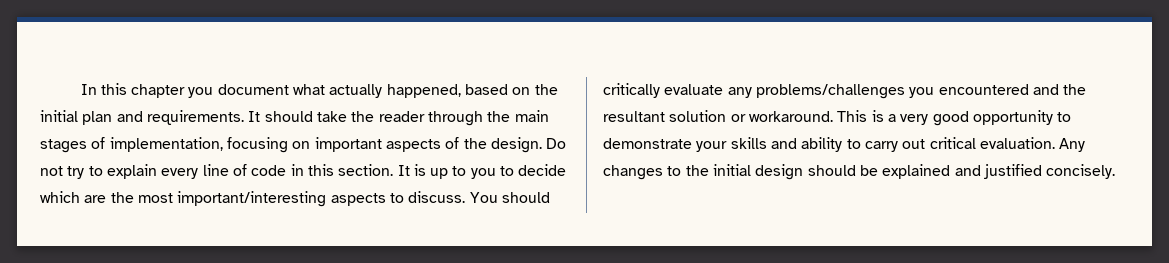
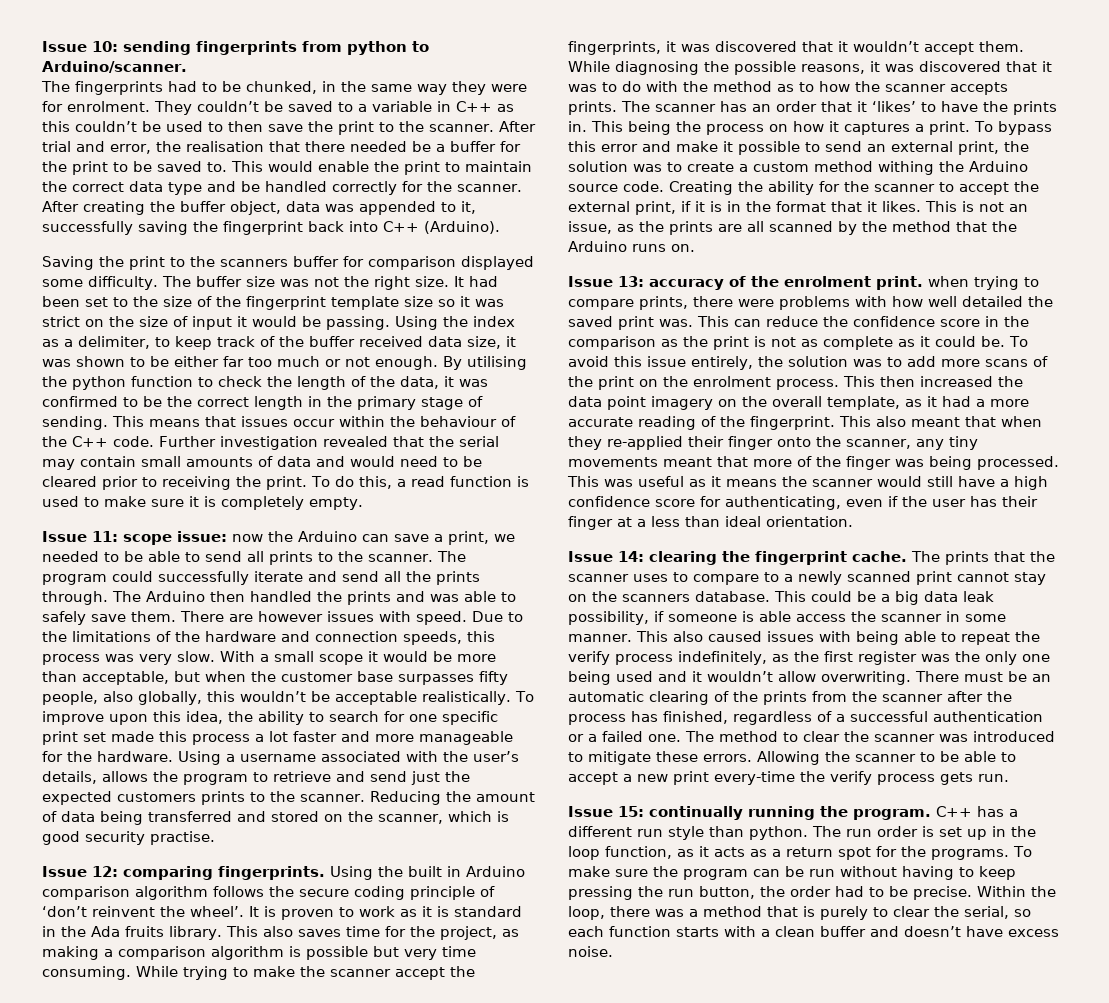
- In this chapter you document what actually happened, based on the initial plan and requirements. It should take the reader through the main stages of implementation, focusing on important aspects of the design. Do not try to explain every line of code in this section. It is up to you to decide which are the most important/interesting aspects to discuss. You should critically evaluate any problems/challenges you encountered and the resultant solution or workaround. This is a very good opportunity to demonstrate your skills and ability to carry out critical evaluation. Any changes to the initial design should be explained and justified concisely.
+ Issue 10: sending fingerprints from python to Arduino/scanner.
+ The fingerprints had to be chunked, in the same way they were for enrolment. They couldn’t be saved to a variable in C++ as this couldn’t be used to then save the print to the scanner. After trial and error, the realisation that there needed be a buffer for the print to be saved to. This would enable the print to maintain the correct data type and be handled correctly for the scanner. After creating the buffer object, data was appended to it, successfully saving the fingerprint back into C++ (Arduino).
+ Saving the print to the scanners buffer for comparison displayed some difficulty. The buffer size was not the right size. It had been set to the size of the fingerprint template size so it was strict on the size of input it would be passing. Using the index as a delimiter, to keep track of the buffer received data size, it was shown to be either far too much or not enough. By utilising the python function to check the length of the data, it was confirmed to be the correct length in the primary stage of sending. This means that issues occur within the behaviour of the C++ code. Further investigation revealed that the serial may contain small amounts of data and would need to be cleared prior to receiving the print. To do this, a read function is used to make sure it is completely empty.
+ Issue 11: scope issue: now the Arduino can save a print, we needed to be able to send all prints to the scanner. The program could successfully iterate and send all the prints through. The Arduino then handled the prints and was able to safely save them. There are however issues with speed. Due to the limitations of the hardware and connection speeds, this process was very slow. With a small scope it would be more than acceptable, but when the customer base surpasses fifty people, also globally, this wouldn’t be acceptable realistically. To improve upon this idea, the ability to search for one specific print set made this process a lot faster and more manageable for the hardware. Using a username associated with the user’s details, allows the program to retrieve and send just the expected customers prints to the scanner. Reducing the amount of data being transferred and stored on the scanner, which is good security practise.
+ Issue 12: comparing fingerprints. Using the built in Arduino comparison algorithm follows the secure coding principle of ‘don’t reinvent the wheel’. It is proven to work as it is standard in the Ada fruits library. This also saves time for the project, as making a comparison algorithm is possible but very time consuming. While trying to make the scanner accept the fingerprints, it was discovered that it wouldn’t accept them. While diagnosing the possible reasons, it was discovered that it was to do with the method as to how the scanner accepts prints. The scanner has an order that it ‘likes’ to have the prints in. This being the process on how it captures a print. To bypass this error and make it possible to send an external print, the solution was to create a custom method withing the Arduino source code. Creating the ability for the scanner to accept the external print, if it is in the format that it likes. This is not an issue, as the prints are all scanned by the method that the Arduino runs on.
+ Issue 13: accuracy of the enrolment print. when trying to compare prints, there were problems with how well detailed the saved print was. This can reduce the confidence score in the comparison as the print is not as complete as it could be. To avoid this issue entirely, the solution was to add more scans of the print on the enrolment process. This then increased the data point imagery on the overall template, as it had a more accurate reading of the fingerprint. This also meant that when they re-applied their finger onto the scanner, any tiny movements meant that more of the finger was being processed. This was useful as it means the scanner would still have a high confidence score for authenticating, even if the user has their finger at a less than ideal orientation.
+ Issue 14: clearing the fingerprint cache. The prints that the scanner uses to compare to a newly scanned print cannot stay on the scanners database. This could be a big data leak possibility, if someone is able access the scanner in some manner. This also caused issues with being able to repeat the verify process indefinitely, as the first register was the only one being used and it wouldn’t allow overwriting. There must be an automatic clearing of the prints from the scanner after the process has finished, regardless of a successful authentication or a failed one. The method to clear the scanner was introduced to mitigate these errors. Allowing the scanner to be able to accept a new print every-time the verify process gets run.
+ Issue 15: continually running the program. C++ has a different run style than python. The run order is set up in the loop function, as it acts as a return spot for the programs. To make sure the program can be run without having to keep pressing the run button, the order had to be precise. Within the loop, there was a method that is purely to clear the serial, so each function starts with a clean buffer and doesn’t have excess noise.

